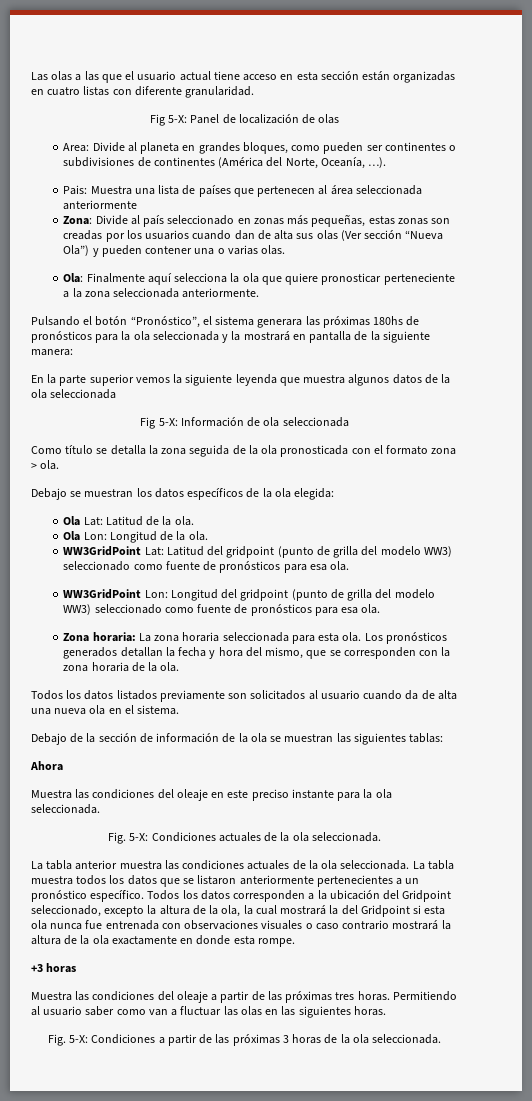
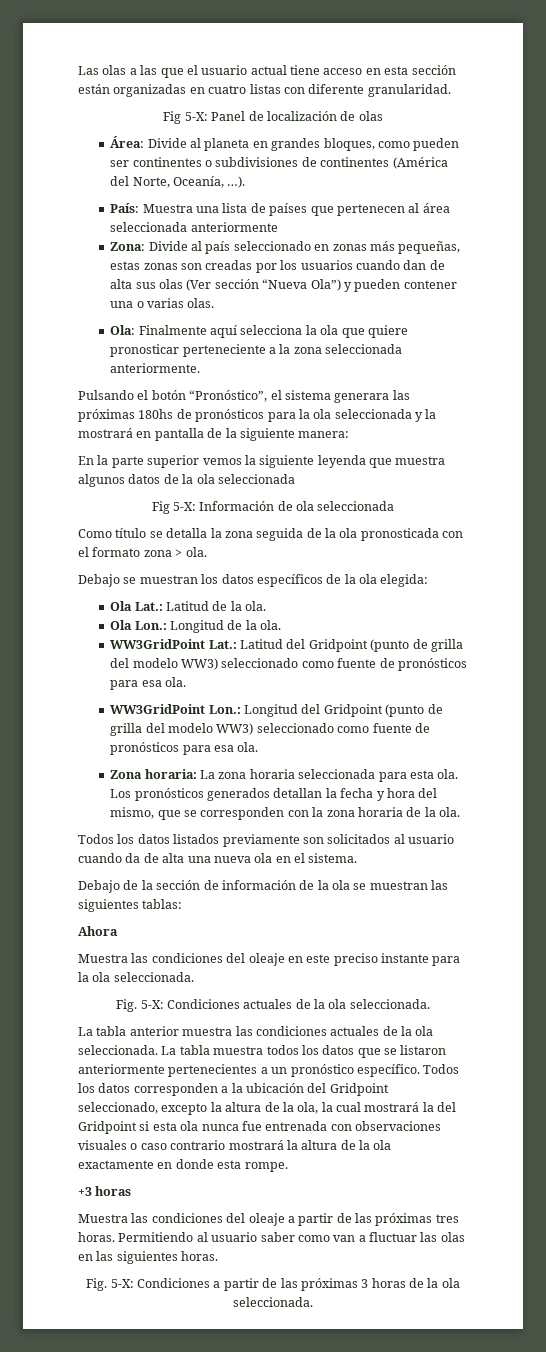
- Area: Divide al planeta en grandes bloques, como pueden ser continentes o subdivisiones de continentes (América del Norte, Oceanía, …).
+ Área: Divide al planeta en grandes bloques, como pueden ser continentes o subdivisiones de continentes (América del Norte, Oceanía, …).
- Pais: Muestra una lista de países que pertenecen al área seleccionada anteriormente
+ País: Muestra una lista de países que pertenecen al área seleccionada anteriormente
- Ola Lat: Latitud de la ola.
+ Ola Lat.: Latitud de la ola.
- Ola Lon: Longitud de la ola.
+ Ola Lon.: Longitud de la ola.
- WW3GridPoint Lat: Latitud del gridpoint (punto de grilla del modelo WW3) seleccionado como fuente de pronósticos para esa ola.
+ WW3GridPoint Lat.: Latitud del Gridpoint (punto de grilla del modelo WW3) seleccionado como fuente de pronósticos para esa ola.
- WW3GridPoint Lon: Longitud del gridpoint (punto de grilla del modelo WW3) seleccionado como fuente de pronósticos para esa ola.
+ WW3GridPoint Lon.: Longitud del Gridpoint (punto de grilla del modelo WW3) seleccionado como fuente de pronósticos para esa ola.

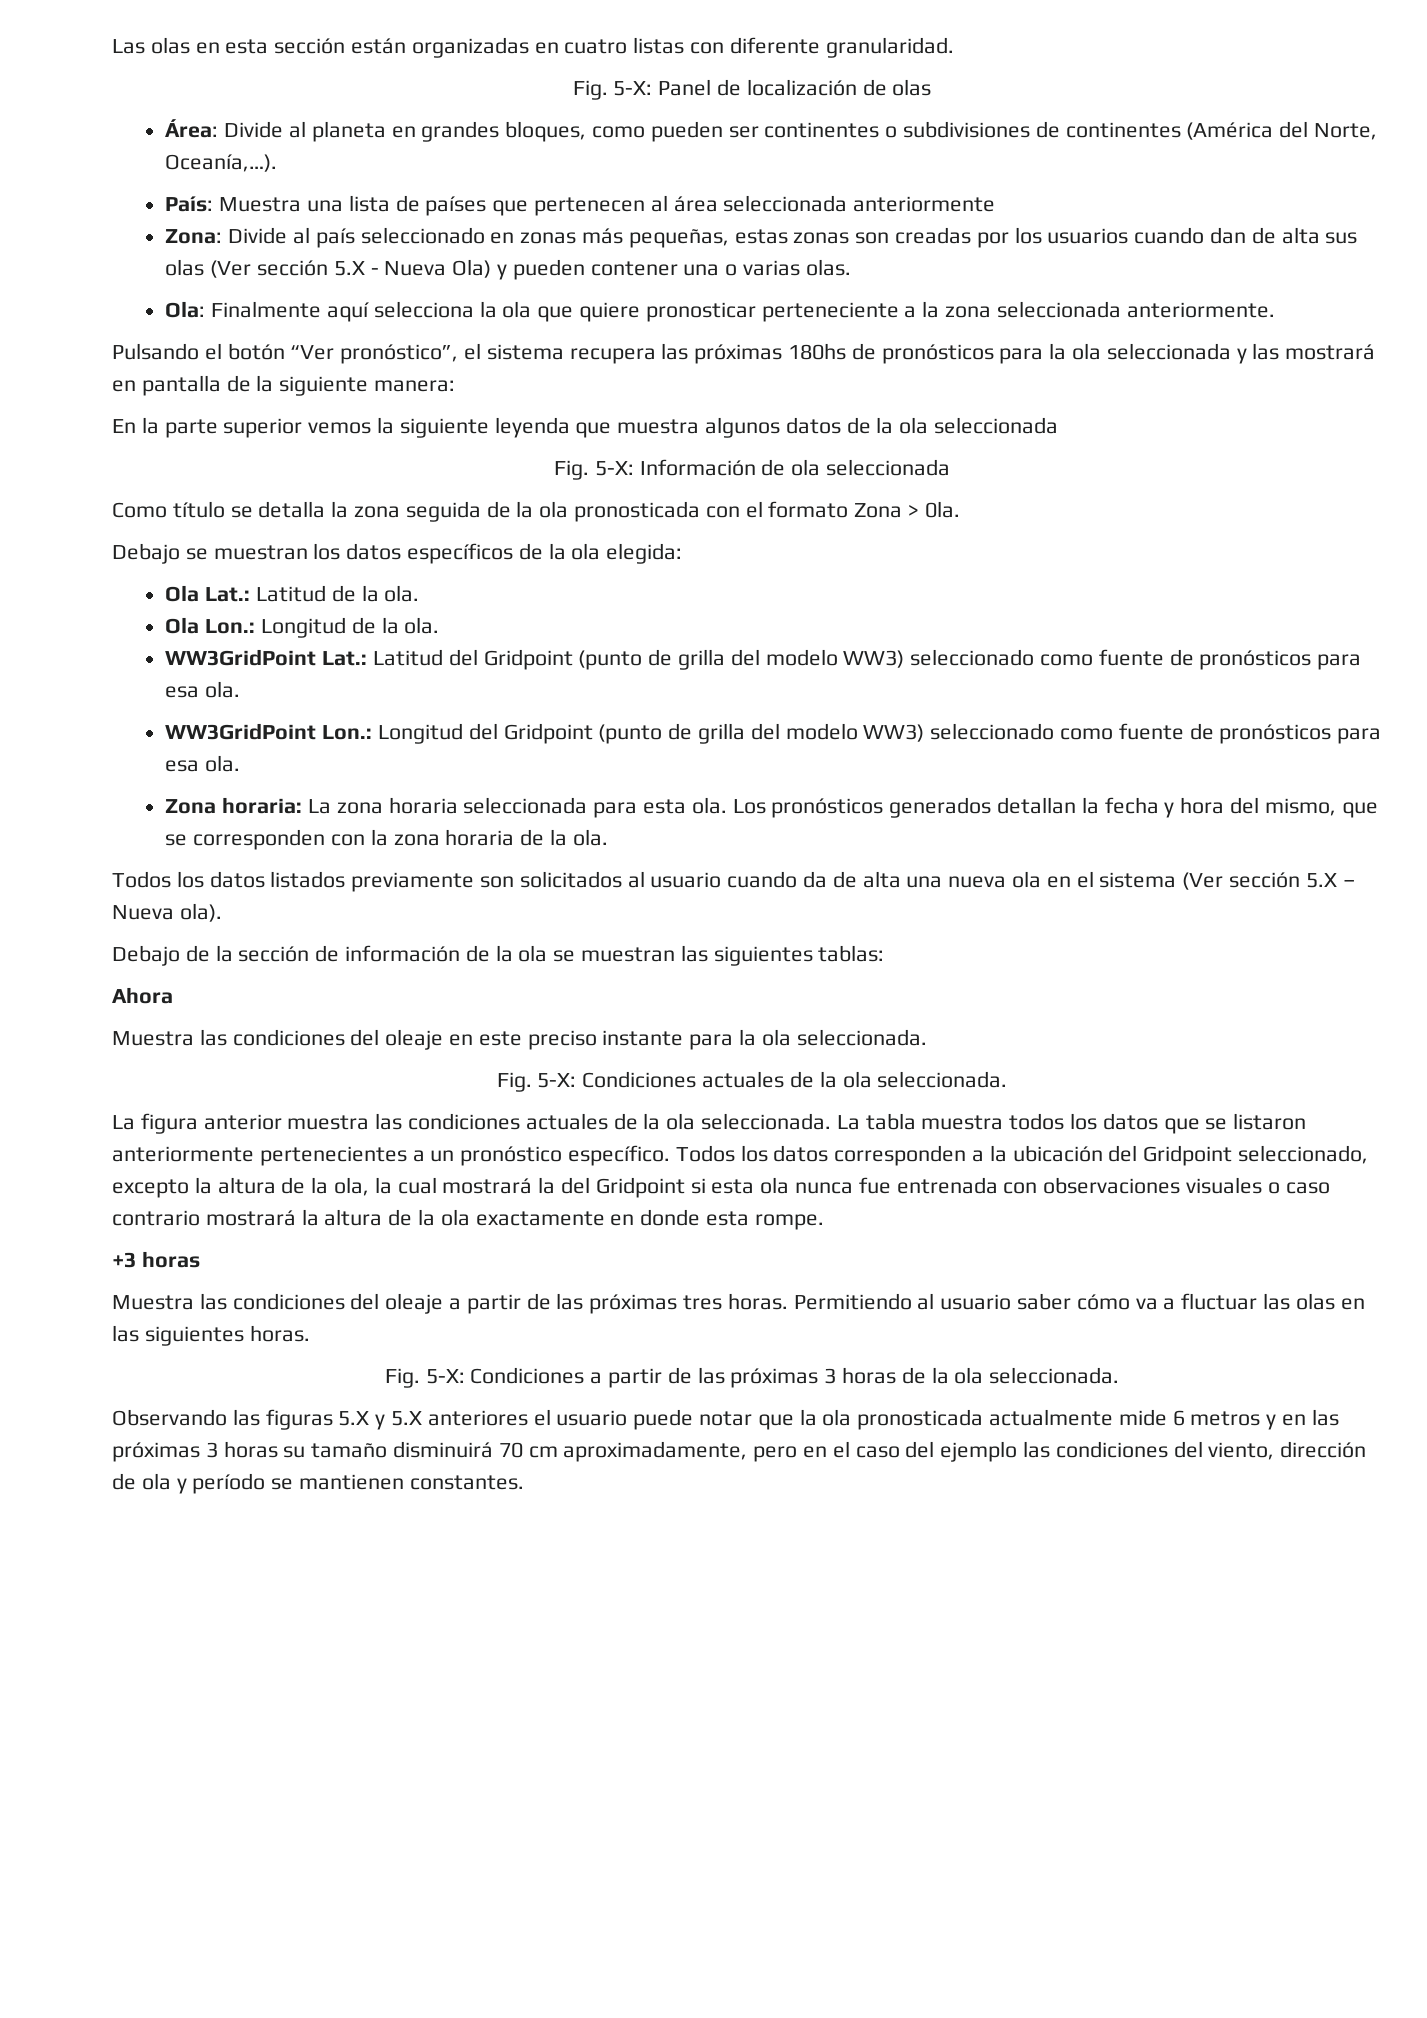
- Las olas a las que el usuario actual tiene acceso en esta sección están organizadas en cuatro listas con diferente granularidad.
+ Las olas en esta sección están organizadas en cuatro listas con diferente granularidad.
- Fig 5-X: Panel de localización de olas
+ Fig. 5-X: Panel de localización de olas
- Área: Divide al planeta en grandes bloques, como pueden ser continentes o subdivisiones de continentes (América del Norte, Oceanía, …).
+ Área: Divide al planeta en grandes bloques, como pueden ser continentes o subdivisiones de continentes (América del Norte, Oceanía,…).
- Zona: Divide al país seleccionado en zonas más pequeñas, estas zonas son creadas por los usuarios cuando dan de alta sus olas (Ver sección “Nueva Ola”) y pueden contener una o varias olas.
+ Zona: Divide al país seleccionado en zonas más pequeñas, estas zonas son creadas por los usuarios cuando dan de alta sus olas (Ver sección 5.X - Nueva Ola) y pueden contener una o varias olas.
- Pulsando el botón “Pronóstico”, el sistema generara las próximas 180hs de pronósticos para la ola seleccionada y la mostrará en pantalla de la siguiente manera:
+ Pulsando el botón “Ver pronóstico”, el sistema recupera las próximas 180hs de pronósticos para la ola seleccionada y las mostrará en pantalla de la siguiente manera:
- Fig 5-X: Información de ola seleccionada
+ Fig. 5-X: Información de ola seleccionada
- Como título se detalla la zona seguida de la ola pronosticada con el formato zona > ola.
+ Como título se detalla la zona seguida de la ola pronosticada con el formato Zona > 0la.
- Todos los datos listados previamente son solicitados al usuario cuando da de alta una nueva ola en el sistema.
+ Todos los datos listados previamente son solicitados al usuario cuando da de alta una nueva ola en el sistema (Ver sección 5.X – Nueva ola).
- La tabla anterior muestra las condiciones actuales de la ola seleccionada.
+ La figura anterior muestra las condiciones actuales de la ola seleccionada.
- Permitiendo al usuario saber como van a fluctuar las olas en las siguientes horas.
+ Permitiendo al usuario saber cómo va a fluctuar las olas en las siguientes horas.
+ Observando las figuras 5.X y 5.X anteriores el usuario puede notar que la ola pronosticada actualmente mide 6 metros y en las próximas 3 horas su tamaño disminuirá 70 cm aproximadamente, pero en el caso del ejemplo las condiciones del viento, dirección de ola y período se mantienen constantes.

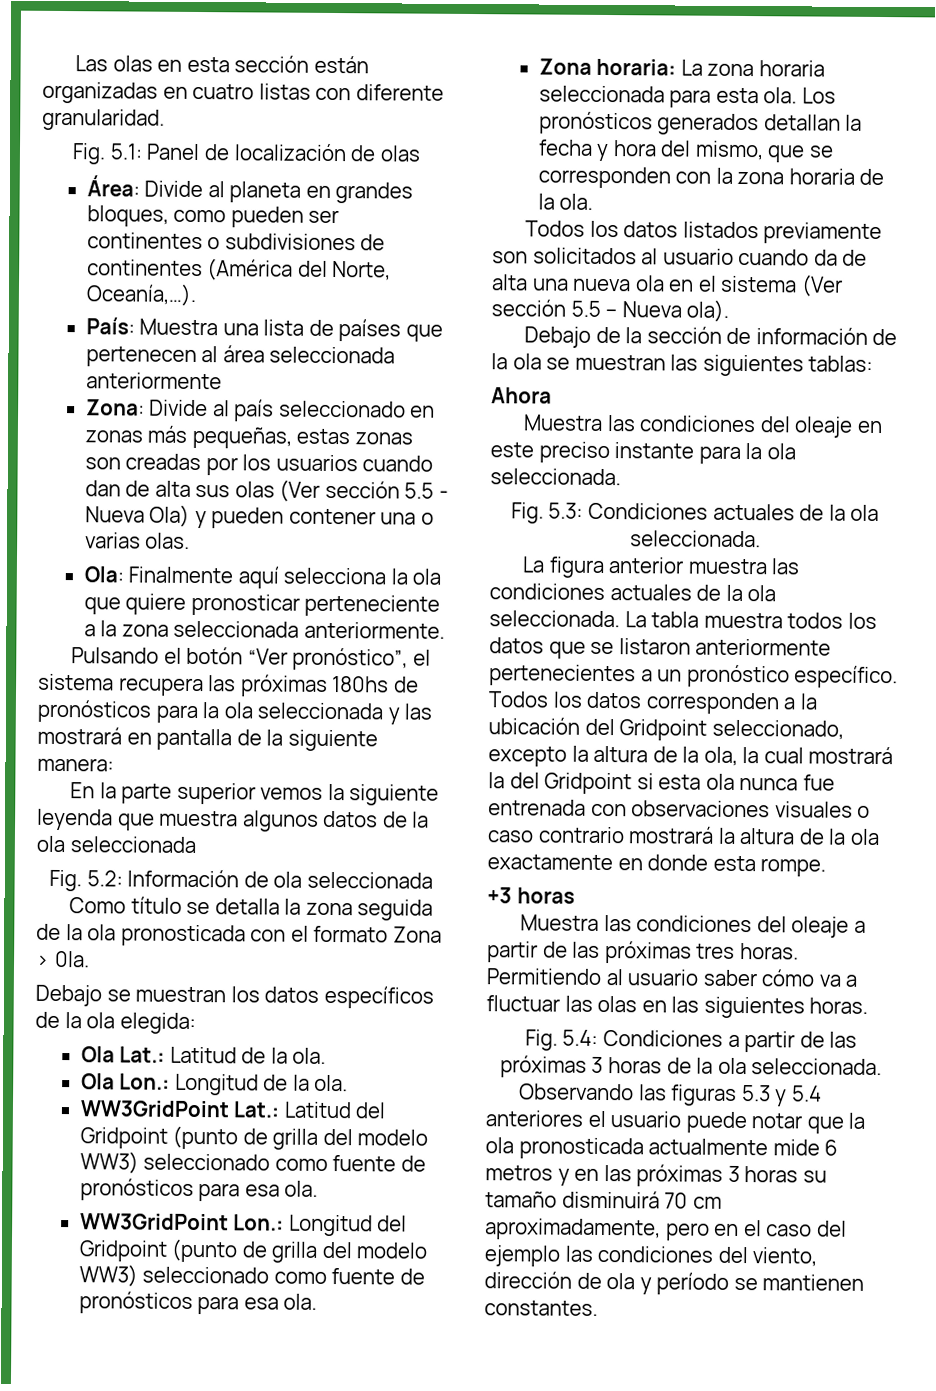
- Fig. 5-X: Panel de localización de olas
+ Fig. 5.1: Panel de localización de olas
- Zona: Divide al país seleccionado en zonas más pequeñas, estas zonas son creadas por los usuarios cuando dan de alta sus olas (Ver sección 5.X - Nueva Ola) y pueden contener una o varias olas.
+ Zona: Divide al país seleccionado en zonas más pequeñas, estas zonas son creadas por los usuarios cuando dan de alta sus olas (Ver sección 5.5 - Nueva Ola) y pueden contener una o varias olas.
- Fig. 5-X: Información de ola seleccionada
+ Fig. 5.2: Información de ola seleccionada
- Todos los datos listados previamente son solicitados al usuario cuando da de alta una nueva ola en el sistema (Ver sección 5.X – Nueva ola).
+ Todos los datos listados previamente son solicitados al usuario cuando da de alta una nueva ola en el sistema (Ver sección 5.5 – Nueva ola).
- Fig. 5-X: Condiciones actuales de la ola seleccionada.
+ Fig. 5.3: Condiciones actuales de la ola seleccionada.
- Fig. 5-X: Condiciones a partir de las próximas 3 horas de la ola seleccionada.
+ Fig. 5.4: Condiciones a partir de las próximas 3 horas de la ola seleccionada.
- Observando las figuras 5.X y 5.X anteriores el usuario puede notar que la ola pronosticada actualmente mide 6 metros y en las próximas 3 horas su tamaño disminuirá 70 cm aproximadamente, pero en el caso del ejemplo las condiciones del viento, dirección de ola y período se mantienen constantes.
+ Observando las figuras 5.3 y 5.4 anteriores el usuario puede notar que la ola pronosticada actualmente mide 6 metros y en las próximas 3 horas su tamaño disminuirá 70 cm aproximadamente, pero en el caso del ejemplo las condiciones del viento, dirección de ola y período se mantienen constantes.

